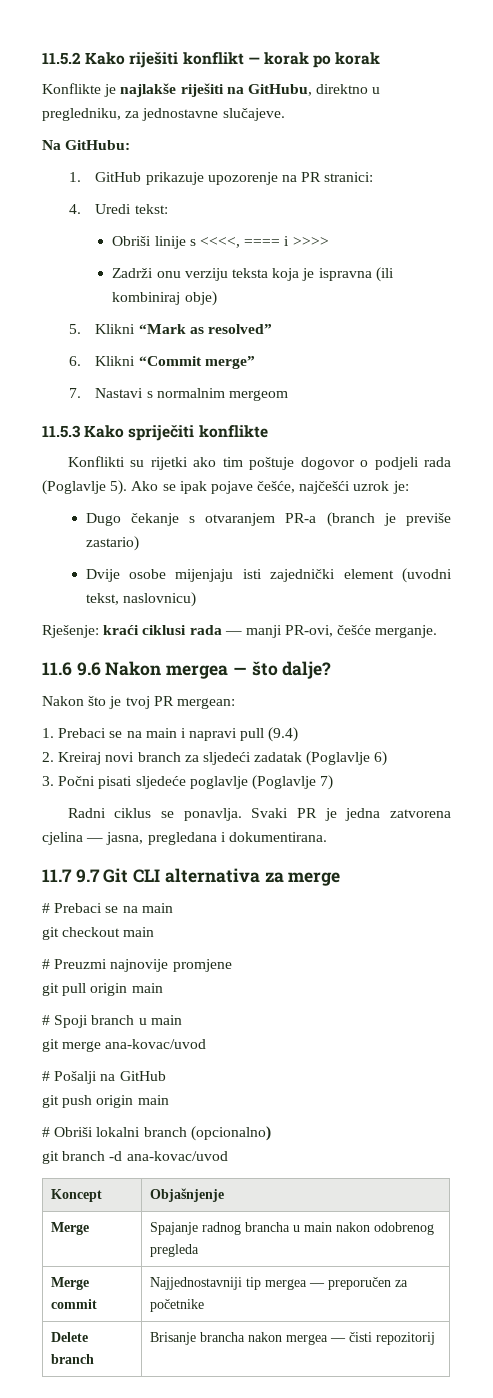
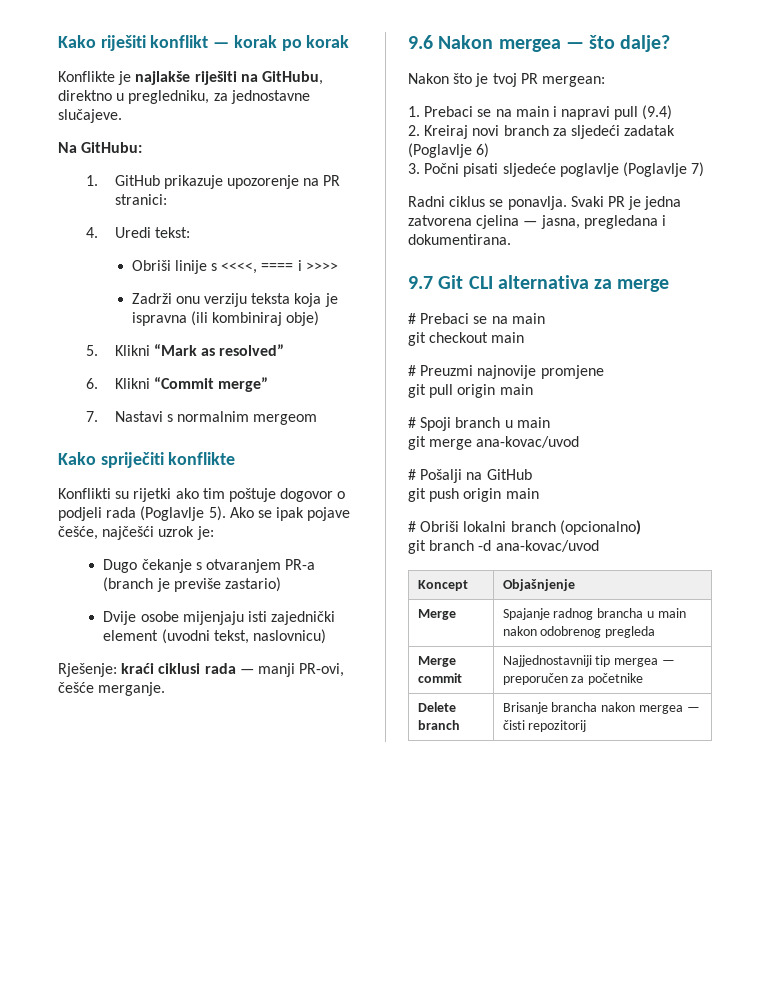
- 11.5.2 Kako riješiti konflikt — korak po korak
+ Kako riješiti konflikt — korak po korak
- 11.5.3 Kako spriječiti konflikte
+ Kako spriječiti konflikte
- 11.6 9.6 Nakon mergea — što dalje?
+ 9.6 Nakon mergea — što dalje?
- 11.7 9.7 Git CLI alternativa za merge
+ 9.7 Git CLI alternativa za merge

